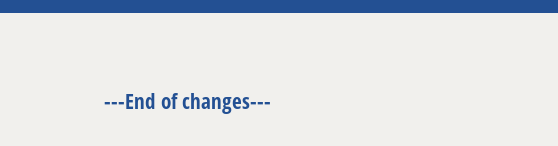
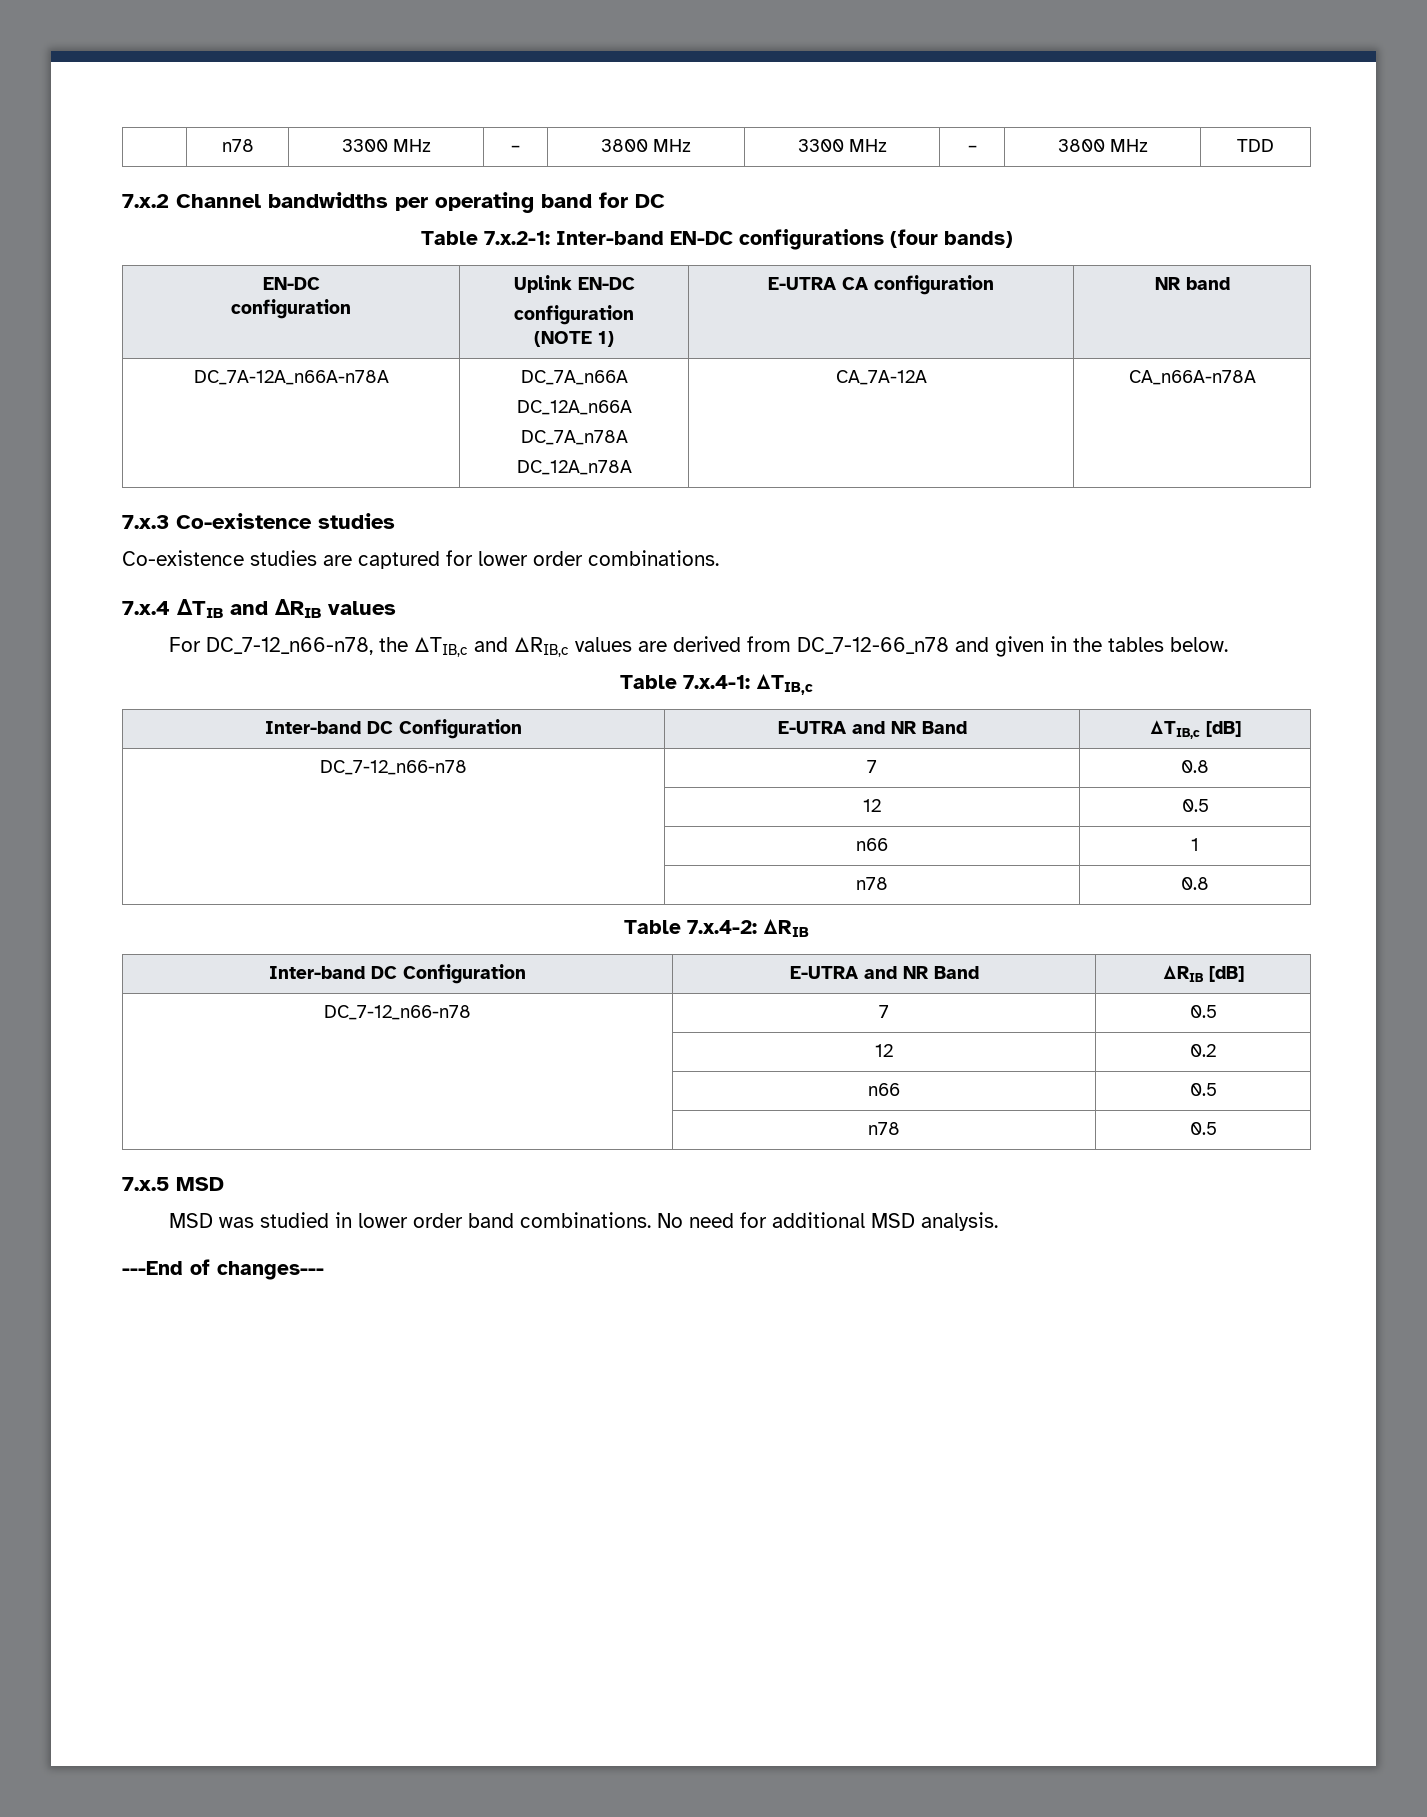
+ | n78 | 3300 MHz | – | 3800 MHz | 3300 MHz | – | 3800 MHz | TDD
+ 7.x.2 Channel bandwidths per operating band for DC
+ Table 7.x.2-1: Inter-band EN-DC configurations (four bands)
+ EN-DC
+ configuration | Uplink EN-DC
+ configuration
+ (NOTE 1) | E-UTRA CA configuration | NR band
+ DC_7A-12A_n66A-n78A | DC_7A_n66A
+ DC_12A_n66A
+ DC_7A_n78A
+ DC_12A_n78A | CA_7A-12A | CA_n66A-n78A
+ 7.x.3 Co-existence studies
+ Co-existence studies are captured for lower order combinations.
+ 7.x.4 ∆TIB and ∆RIB values
+ For DC_7-12_n66-n78, the ΔTIB,c and ΔRIB,c values are derived from DC_7-12-66_n78 and given in the tables below.
+ Table 7.x.4-1: ΔTIB,c
+ Inter-band DC Configuration | E-UTRA and NR Band | ΔTIB,c [dB]
+ DC_7-12_n66-n78 | 7 | 0.8
+ | 12 | 0.5
+ | n66 | 1
+ | n78 | 0.8
+ Table 7.x.4-2: ΔRIB
+ Inter-band DC Configuration | E-UTRA and NR Band | ΔRIB [dB]
+ DC_7-12_n66-n78 | 7 | 0.5
+ | 12 | 0.2
+ | n66 | 0.5
+ | n78 | 0.5
+ 7.x.5 MSD
+ MSD was studied in lower order band combinations. No need for additional MSD analysis.

